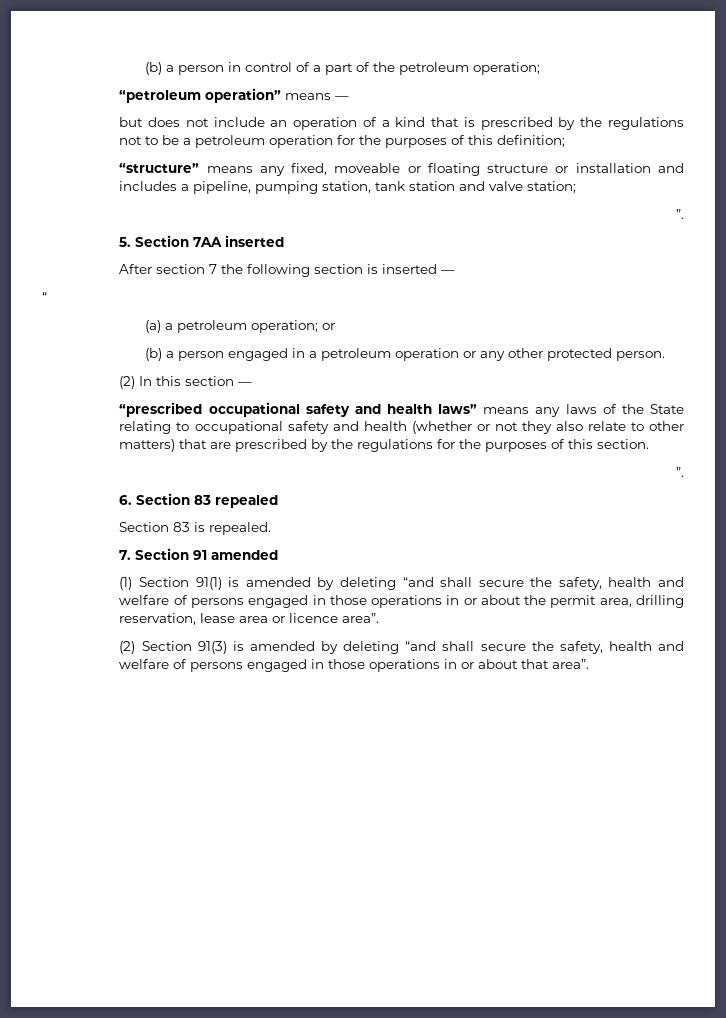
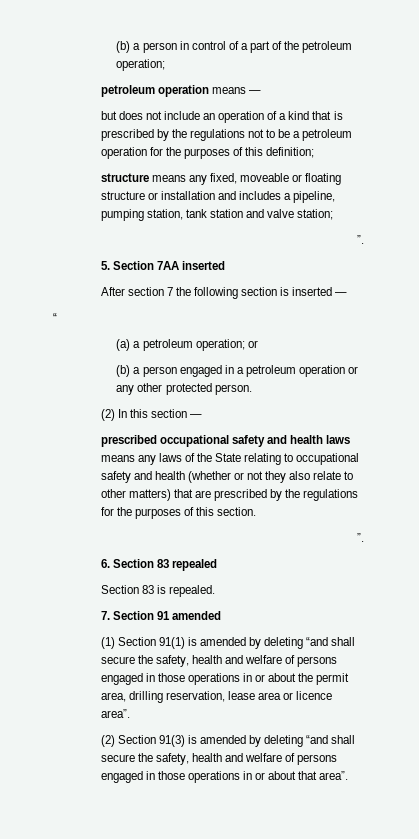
- “petroleum operation” means —
+ petroleum operation means —
- “structure” means any fixed, moveable or floating structure or installation and includes a pipeline, pumping station, tank station and valve station;
+ structure means any fixed, moveable or floating structure or installation and includes a pipeline, pumping station, tank station and valve station;
- “prescribed occupational safety and health laws” means any laws of the State relating to occupational safety and health (whether or not they also relate to other matters) that are prescribed by the regulations for the purposes of this section.
+ prescribed occupational safety and health laws means any laws of the State relating to occupational safety and health (whether or not they also relate to other matters) that are prescribed by the regulations for the purposes of this section.

